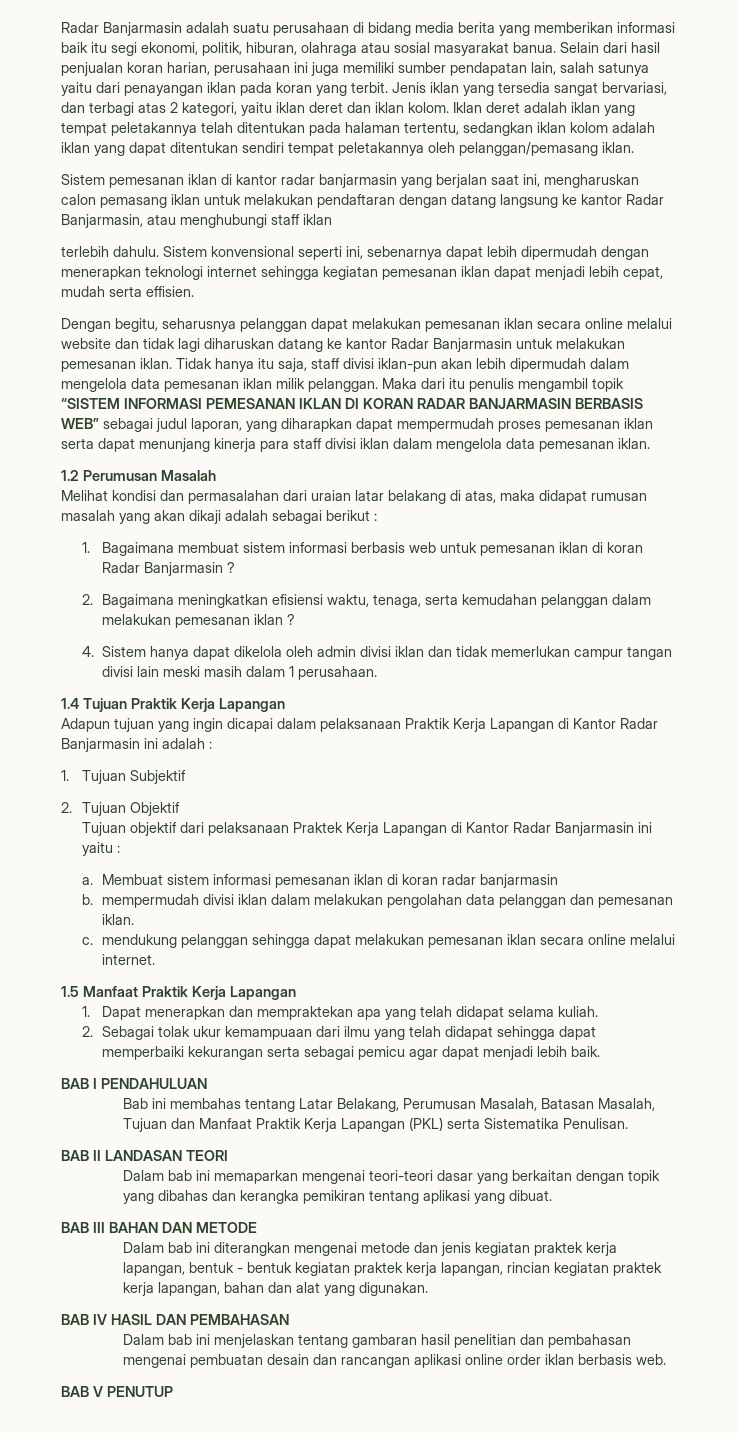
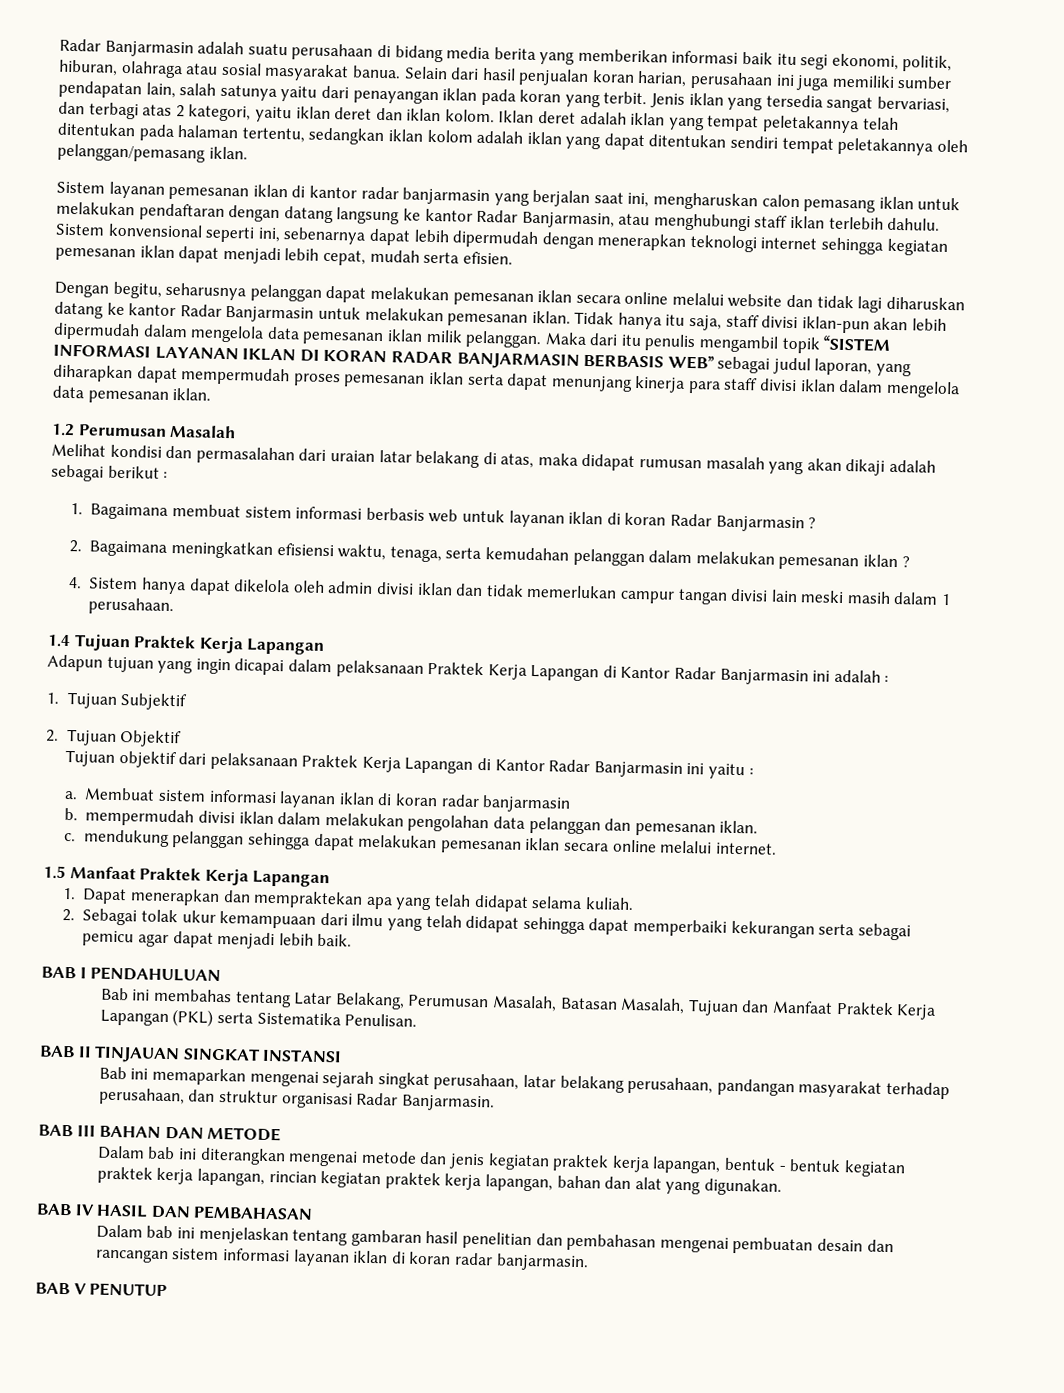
- Sistem pemesanan iklan di kantor radar banjarmasin yang berjalan saat ini, mengharuskan calon pemasang iklan untuk melakukan pendaftaran dengan datang langsung ke kantor Radar Banjarmasin, atau menghubungi staff iklan
- terlebih dahulu.
+ Sistem layanan pemesanan iklan di kantor radar banjarmasin yang berjalan saat ini, mengharuskan calon pemasang iklan untuk melakukan pendaftaran dengan datang langsung ke kantor Radar Banjarmasin, atau menghubungi staff iklan terlebih dahulu.
- Sistem konvensional seperti ini, sebenarnya dapat lebih dipermudah dengan menerapkan teknologi internet sehingga kegiatan pemesanan iklan dapat menjadi lebih cepat, mudah serta effisien.
+ Sistem konvensional seperti ini, sebenarnya dapat lebih dipermudah dengan menerapkan teknologi internet sehingga kegiatan pemesanan iklan dapat menjadi lebih cepat, mudah serta efisien.
- Maka dari itu penulis mengambil topik “SISTEM INFORMASI PEMESANAN IKLAN DI KORAN RADAR BANJARMASIN BERBASIS WEB” sebagai judul laporan, yang diharapkan dapat mempermudah proses pemesanan iklan serta dapat menunjang kinerja para staff divisi iklan dalam mengelola data pemesanan iklan.
+ Maka dari itu penulis mengambil topik “SISTEM INFORMASI LAYANAN IKLAN DI KORAN RADAR BANJARMASIN BERBASIS WEB” sebagai judul laporan, yang diharapkan dapat mempermudah proses pemesanan iklan serta dapat menunjang kinerja para staff divisi iklan dalam mengelola data pemesanan iklan.
- 1. Bagaimana membuat sistem informasi berbasis web untuk pemesanan iklan di koran Radar Banjarmasin ?
+ 1. Bagaimana membuat sistem informasi berbasis web untuk layanan iklan di koran Radar Banjarmasin ?
- 1.4 Tujuan Praktik Kerja Lapangan
+ 1.4 Tujuan Praktek Kerja Lapangan
- Adapun tujuan yang ingin dicapai dalam pelaksanaan Praktik Kerja Lapangan di Kantor Radar Banjarmasin ini adalah :
+ Adapun tujuan yang ingin dicapai dalam pelaksanaan Praktek Kerja Lapangan di Kantor Radar Banjarmasin ini adalah :
- Membuat sistem informasi pemesanan iklan di koran radar banjarmasin
+ Membuat sistem informasi layanan iklan di koran radar banjarmasin
- 1.5 Manfaat Praktik Kerja Lapangan
+ 1.5 Manfaat Praktek Kerja Lapangan
- Bab ini membahas tentang Latar Belakang, Perumusan Masalah, Batasan Masalah, Tujuan dan Manfaat Praktik Kerja Lapangan (PKL) serta Sistematika Penulisan.
+ Bab ini membahas tentang Latar Belakang, Perumusan Masalah, Batasan Masalah, Tujuan dan Manfaat Praktek Kerja Lapangan (PKL) serta Sistematika Penulisan.
- BAB II LANDASAN TEORI
- Dalam bab ini memaparkan mengenai teori-teori dasar yang berkaitan dengan topik yang dibahas dan kerangka pemikiran tentang aplikasi yang dibuat.
+ BAB II TINJAUAN SINGKAT INSTANSI
+ Bab ini memaparkan mengenai sejarah singkat perusahaan, latar belakang perusahaan, pandangan masyarakat terhadap perusahaan, dan struktur organisasi Radar Banjarmasin.
- Dalam bab ini menjelaskan tentang gambaran hasil penelitian dan pembahasan mengenai pembuatan desain dan rancangan aplikasi online order iklan berbasis web.
+ Dalam bab ini menjelaskan tentang gambaran hasil penelitian dan pembahasan mengenai pembuatan desain dan rancangan sistem informasi layanan iklan di koran radar banjarmasin.

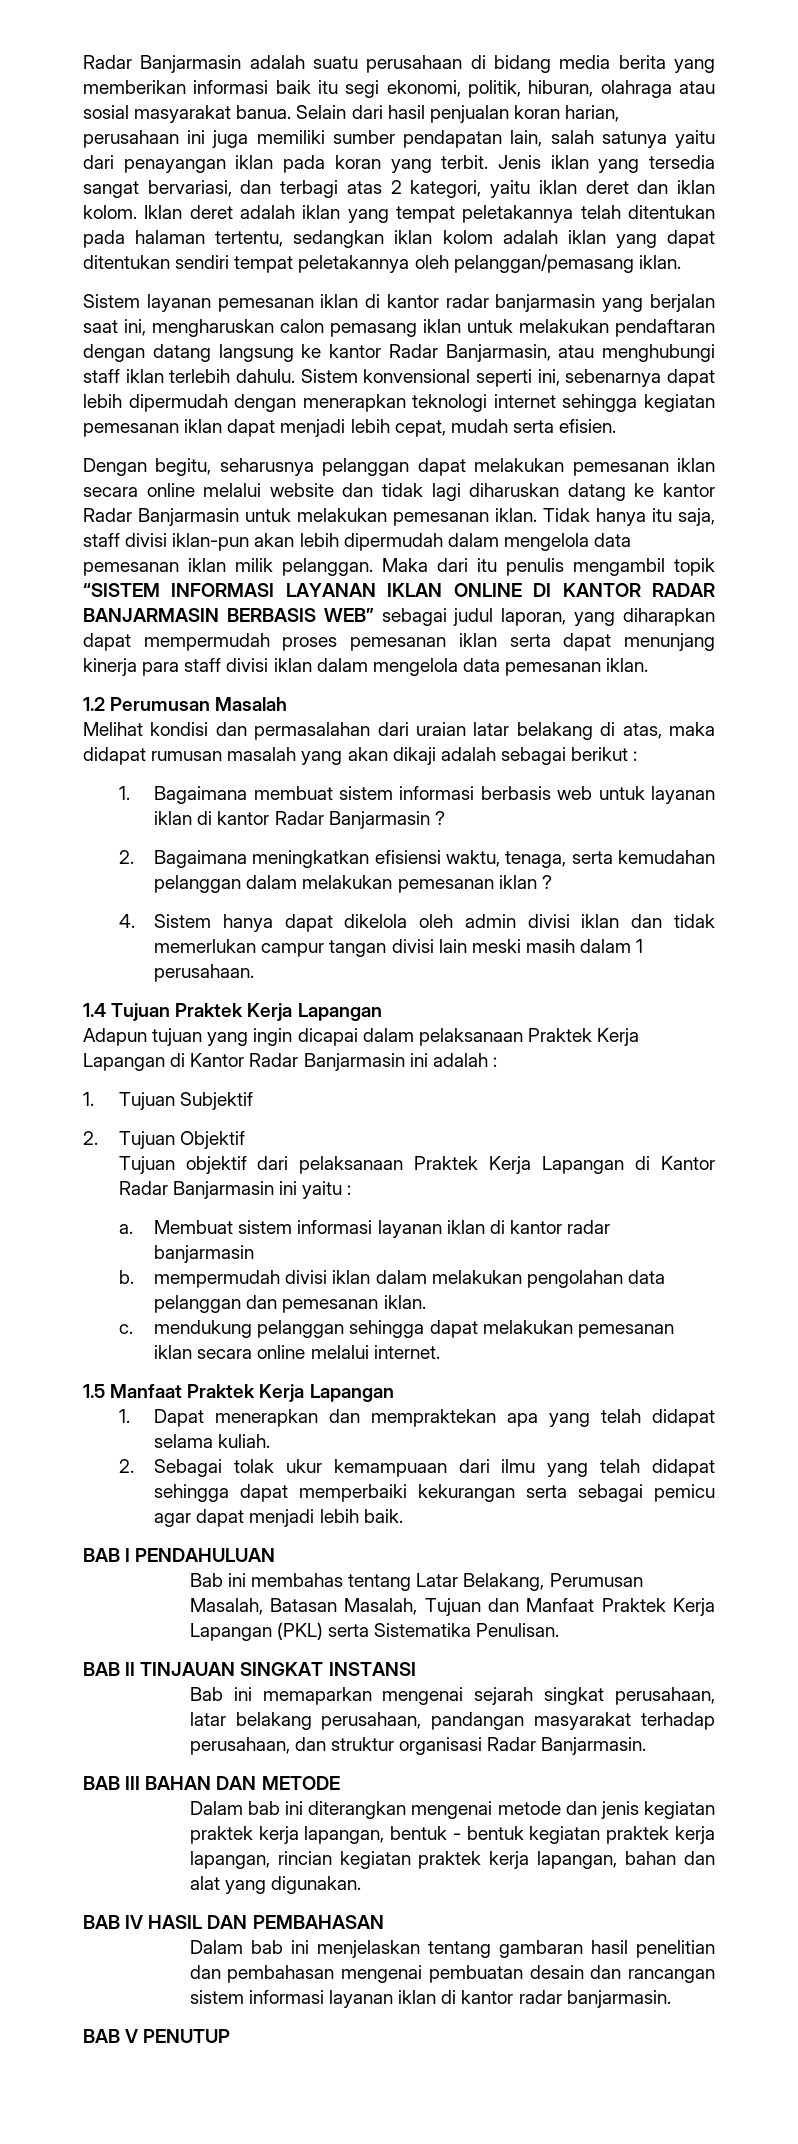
- Maka dari itu penulis mengambil topik “SISTEM INFORMASI LAYANAN IKLAN DI KORAN RADAR BANJARMASIN BERBASIS WEB” sebagai judul laporan, yang diharapkan dapat mempermudah proses pemesanan iklan serta dapat menunjang kinerja para staff divisi iklan dalam mengelola data pemesanan iklan.
+ Maka dari itu penulis mengambil topik “SISTEM INFORMASI LAYANAN IKLAN ONLINE DI KANTOR RADAR BANJARMASIN BERBASIS WEB” sebagai judul laporan, yang diharapkan dapat mempermudah proses pemesanan iklan serta dapat menunjang kinerja para staff divisi iklan dalam mengelola data pemesanan iklan.
- 1. Bagaimana membuat sistem informasi berbasis web untuk layanan iklan di koran Radar Banjarmasin ?
+ 1. Bagaimana membuat sistem informasi berbasis web untuk layanan iklan di kantor Radar Banjarmasin ?
- Membuat sistem informasi layanan iklan di koran radar banjarmasin
+ Membuat sistem informasi layanan iklan di kantor radar banjarmasin
- Dalam bab ini menjelaskan tentang gambaran hasil penelitian dan pembahasan mengenai pembuatan desain dan rancangan sistem informasi layanan iklan di koran radar banjarmasin.
+ Dalam bab ini menjelaskan tentang gambaran hasil penelitian dan pembahasan mengenai pembuatan desain dan rancangan sistem informasi layanan iklan di kantor radar banjarmasin.

